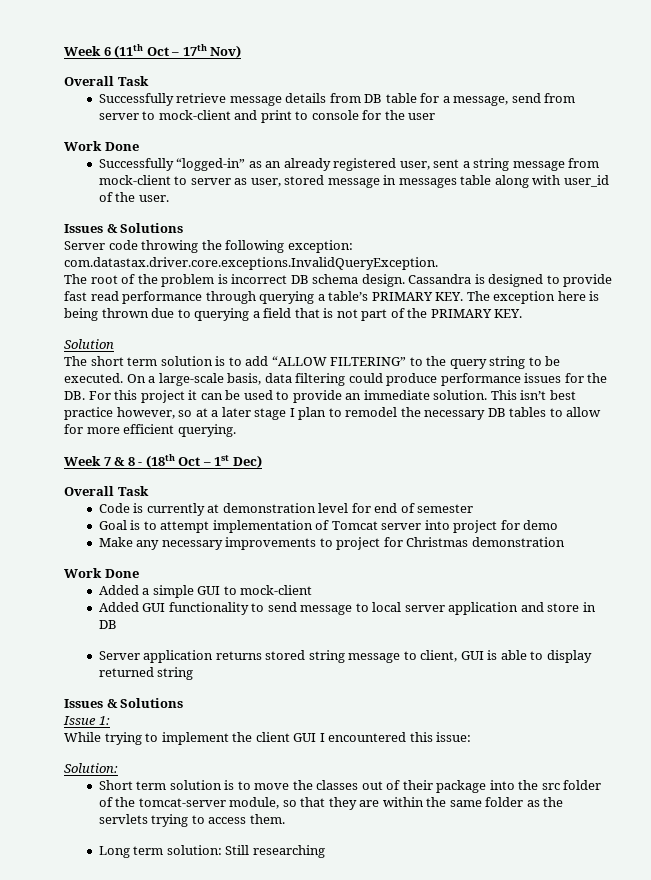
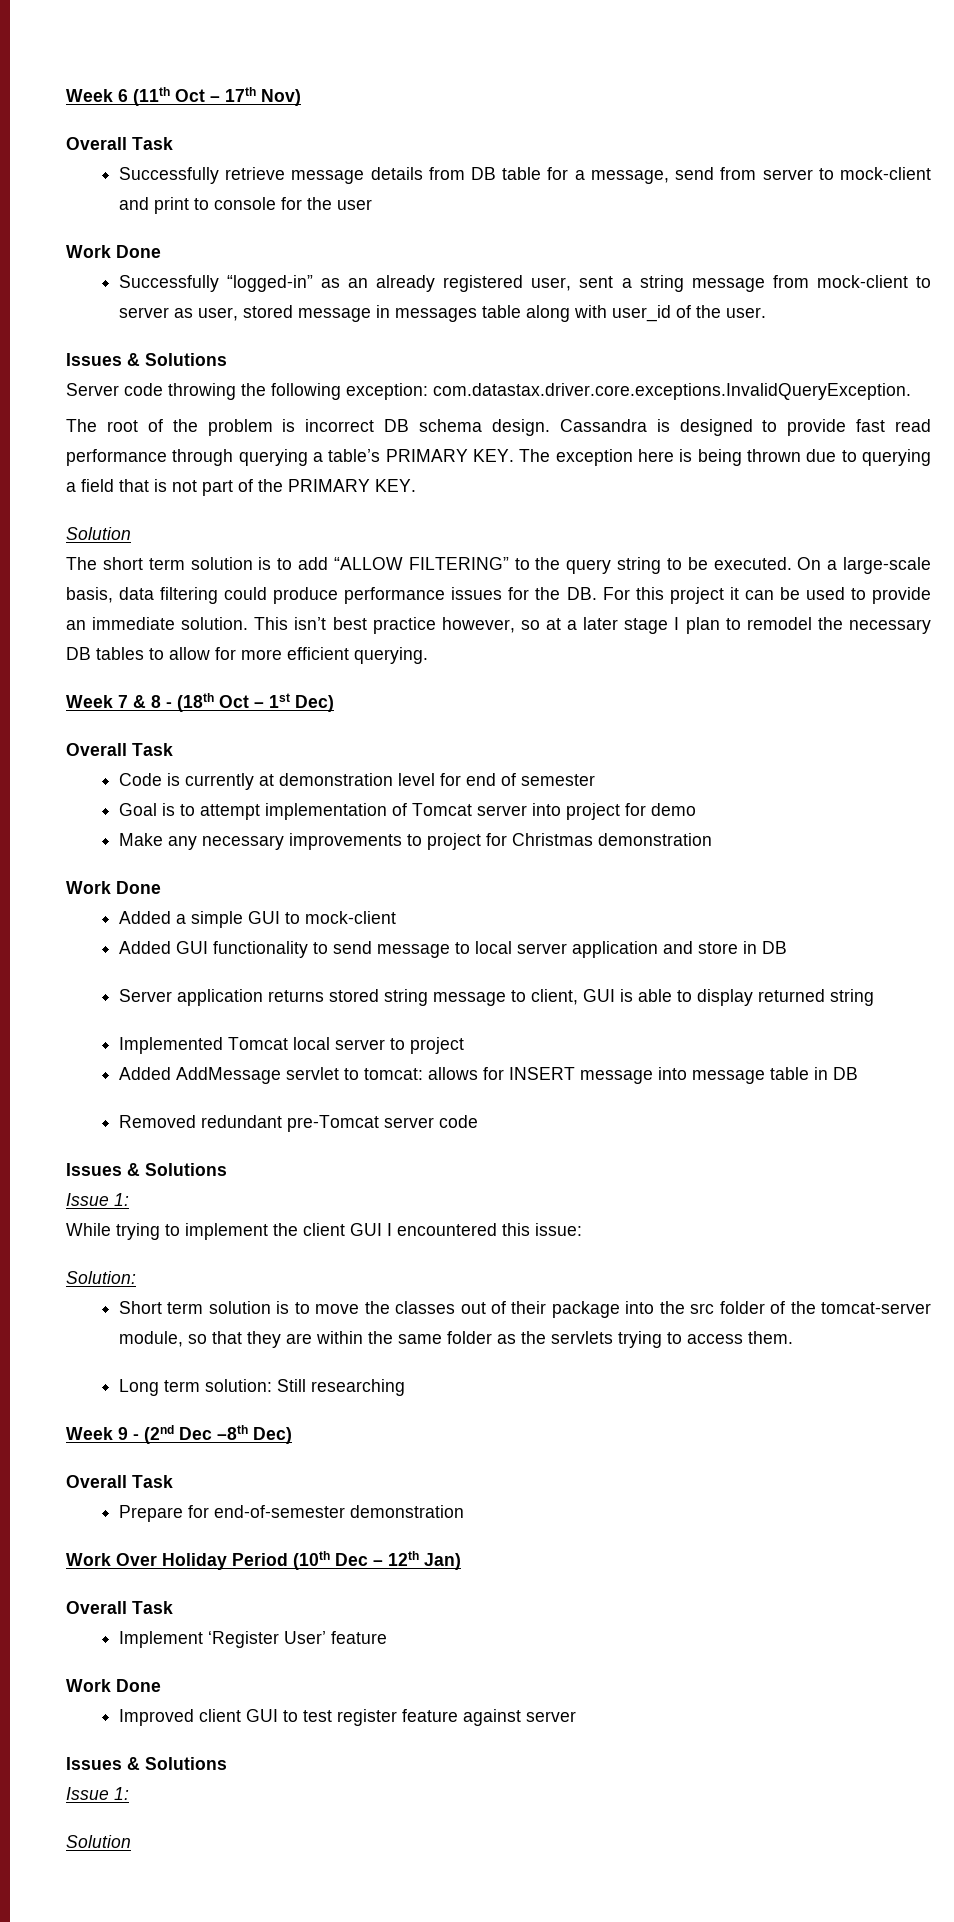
+ Implemented Tomcat local server to project
+ Added AddMessage servlet to tomcat: allows for INSERT message into message table in DB
+ Removed redundant pre-Tomcat server code
+ Week 9 - (2nd Dec –8th Dec)
+ Overall Task
+ Prepare for end-of-semester demonstration
+ Work Over Holiday Period (10th Dec – 12th Jan)
+ Overall Task
+ Implement ‘Register User’ feature
+ Work Done
+ Improved client GUI to test register feature against server
+ Issues & Solutions
+ Issue 1:
+ Solution

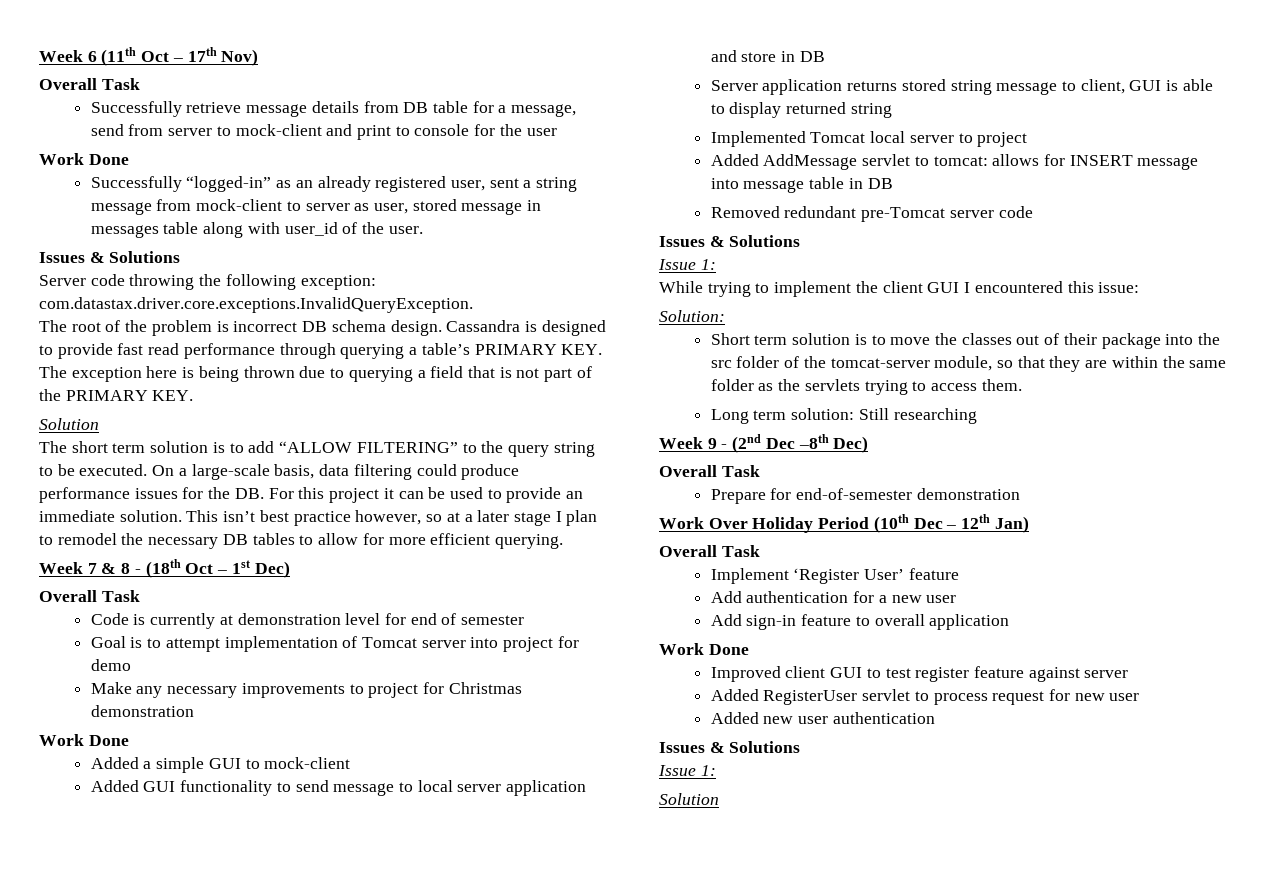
+ Add authentication for a new user
+ Add sign-in feature to overall application
+ Added RegisterUser servlet to process request for new user
+ Added new user authentication

